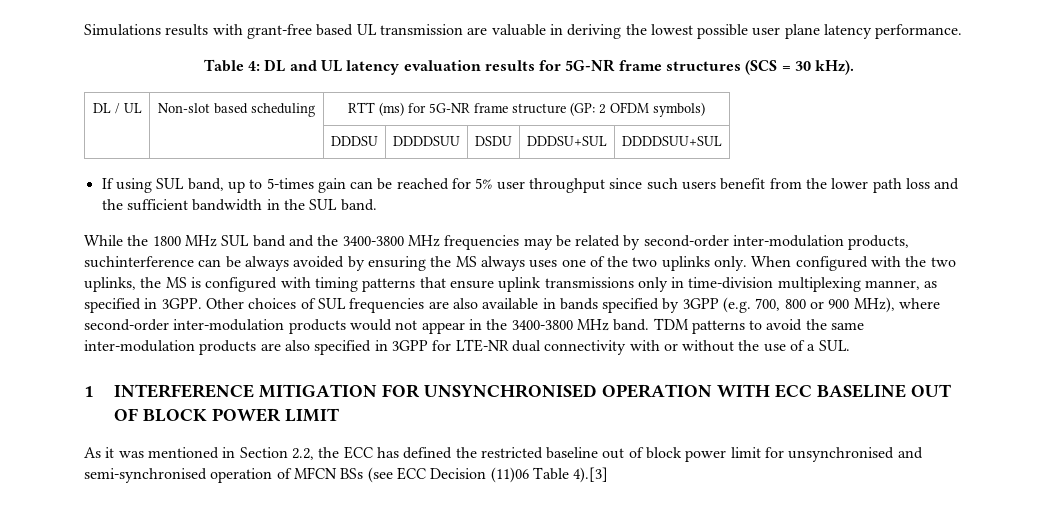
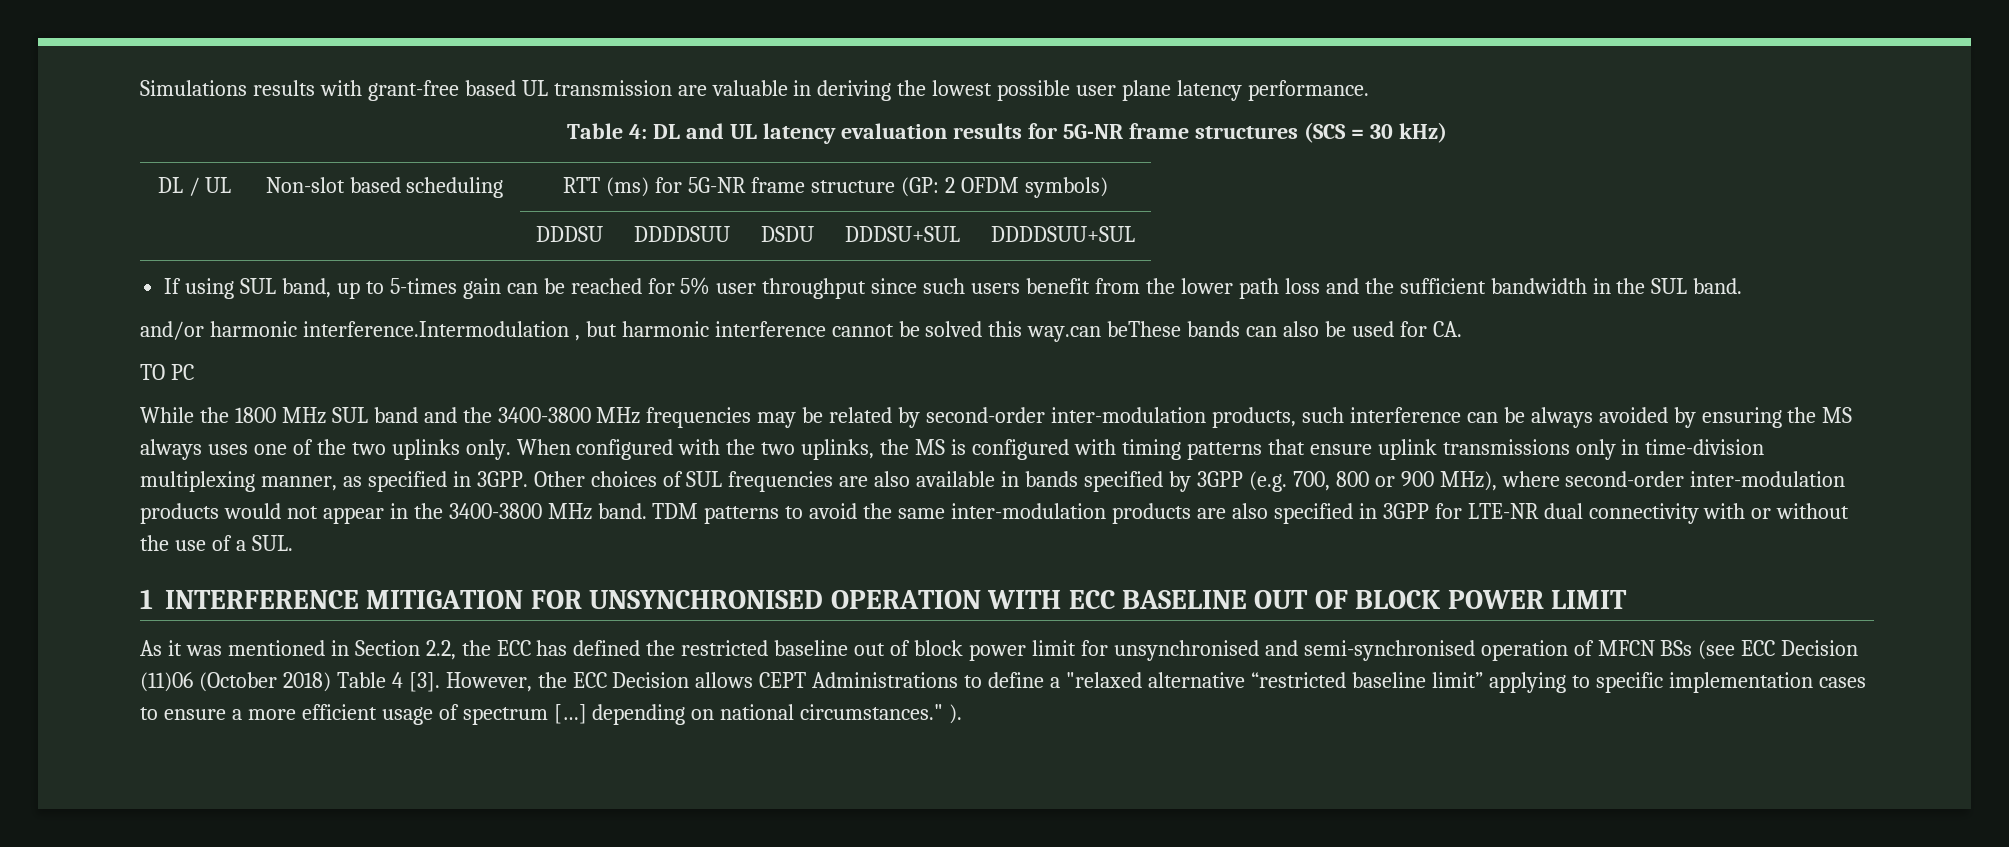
- Table 4: DL and UL latency evaluation results for 5G-NR frame structures (SCS = 30 kHz).
+ Table 4: DL and UL latency evaluation results for 5G-NR frame structures (SCS = 30 kHz)
+ and/or harmonic interference.Intermodulation , but harmonic interference cannot be solved this way.can beThese bands can also be used for CA.
+ TO PC
- While the 1800 MHz SUL band and the 3400-3800 MHz frequencies may be related by second-order inter-modulation products, suchinterference can be always avoided by ensuring the MS always uses one of the two uplinks only.
+ While the 1800 MHz SUL band and the 3400-3800 MHz frequencies may be related by second-order inter-modulation products, such interference can be always avoided by ensuring the MS always uses one of the two uplinks only.
- As it was mentioned in Section 2.2, the ECC has defined the restricted baseline out of block power limit for unsynchronised and semi-synchronised operation of MFCN BSs (see ECC Decision (11)06 Table 4).[3]
+ As it was mentioned in Section 2.2, the ECC has defined the restricted baseline out of block power limit for unsynchronised and semi-synchronised operation of MFCN BSs (see ECC Decision (11)06 (October 2018) Table 4 [3]. However, the ECC Decision allows CEPT Administrations to define a "relaxed alternative “restricted baseline limit” applying to specific implementation cases to ensure a more efficient usage of spectrum […] depending on national circumstances." ).

